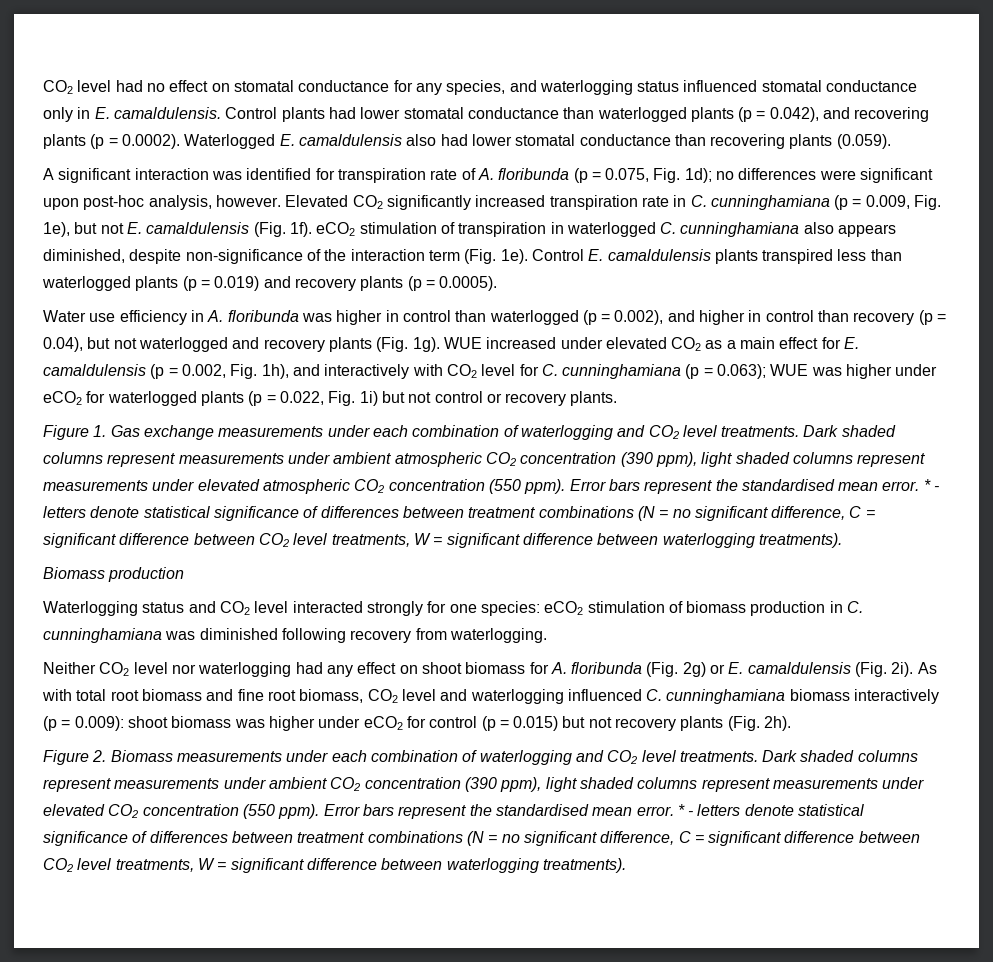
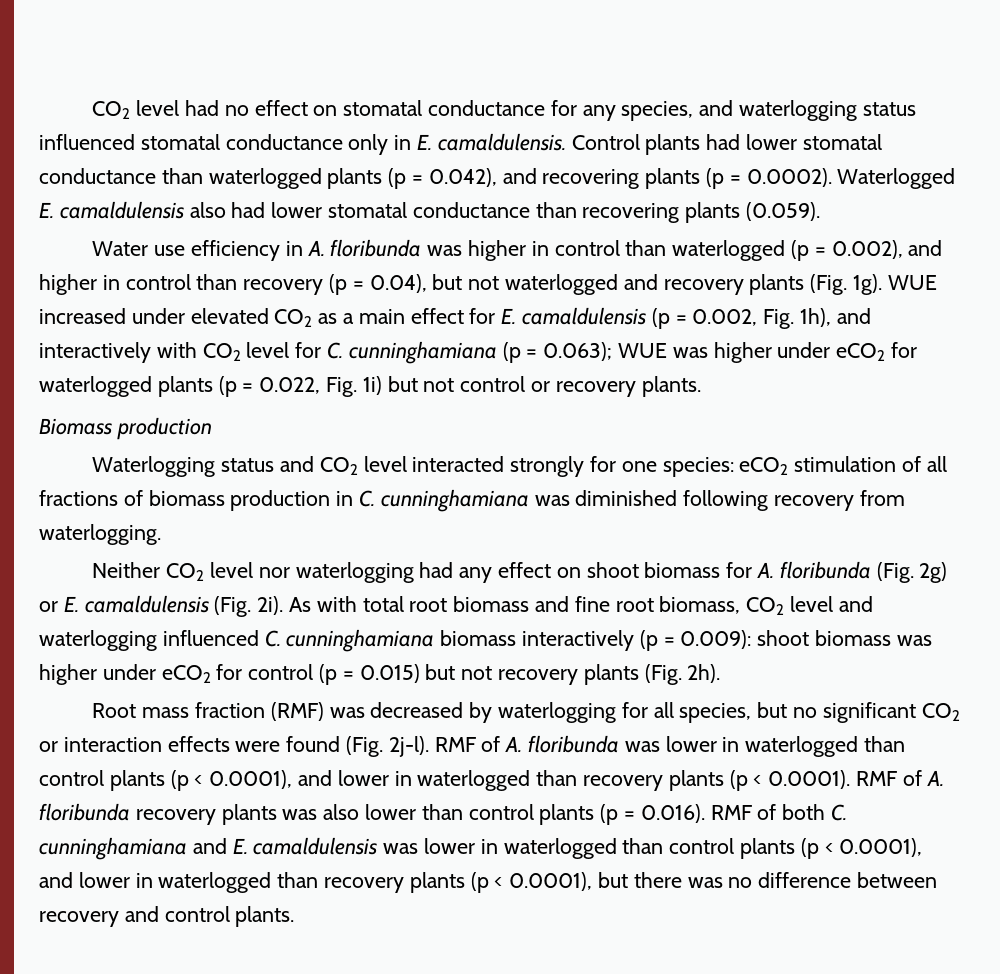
- A significant interaction was identified for transpiration rate of A. floribunda (p = 0.075, Fig. 1d); no differences were significant upon post-hoc analysis, however. Elevated CO2 significantly increased transpiration rate in C. cunninghamiana (p = 0.009, Fig. 1e), but not E. camaldulensis (Fig. 1f). eCO2 stimulation of transpiration in waterlogged C. cunninghamiana also appears diminished, despite non-significance of the interaction term (Fig. 1e). Control E. camaldulensis plants transpired less than waterlogged plants (p = 0.019) and recovery plants (p = 0.0005).
- Figure 1. Gas exchange measurements under each combination of waterlogging and CO2 level treatments. Dark shaded columns represent measurements under ambient atmospheric CO2 concentration (390 ppm), light shaded columns represent measurements under elevated atmospheric CO2 concentration (550 ppm). Error bars represent the standardised mean error. * - letters denote statistical significance of differences between treatment combinations (N = no significant difference, C = significant difference between CO2 level treatments, W = significant difference between waterlogging treatments).
- Waterlogging status and CO2 level interacted strongly for one species: eCO2 stimulation of biomass production in C. cunninghamiana was diminished following recovery from waterlogging.
+ Waterlogging status and CO2 level interacted strongly for one species: eCO2 stimulation of all fractions of biomass production in C. cunninghamiana was diminished following recovery from waterlogging.
- Figure 2. Biomass measurements under each combination of waterlogging and CO2 level treatments. Dark shaded columns represent measurements under ambient CO2 concentration (390 ppm), light shaded columns represent measurements under elevated CO2 concentration (550 ppm). Error bars represent the standardised mean error. * - letters denote statistical significance of differences between treatment combinations (N = no significant difference, C = significant difference between CO2 level treatments, W = significant difference between waterlogging treatments).
+ Root mass fraction (RMF) was decreased by waterlogging for all species, but no significant CO2 or interaction effects were found (Fig. 2j-l). RMF of A. floribunda was lower in waterlogged than control plants (p < 0.0001), and lower in waterlogged than recovery plants (p < 0.0001). RMF of A. floribunda recovery plants was also lower than control plants (p = 0.016). RMF of both C. cunninghamiana and E. camaldulensis was lower in waterlogged than control plants (p < 0.0001), and lower in waterlogged than recovery plants (p < 0.0001), but there was no difference between recovery and control plants.

